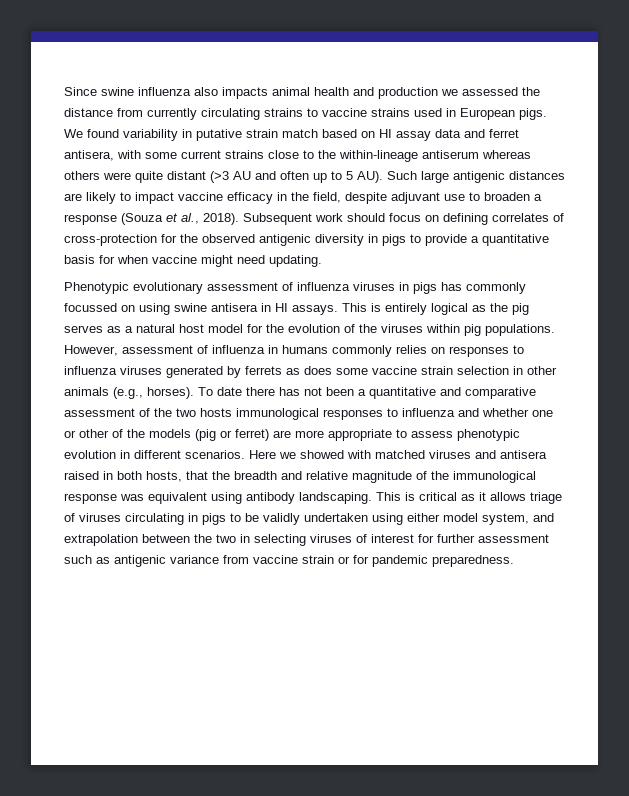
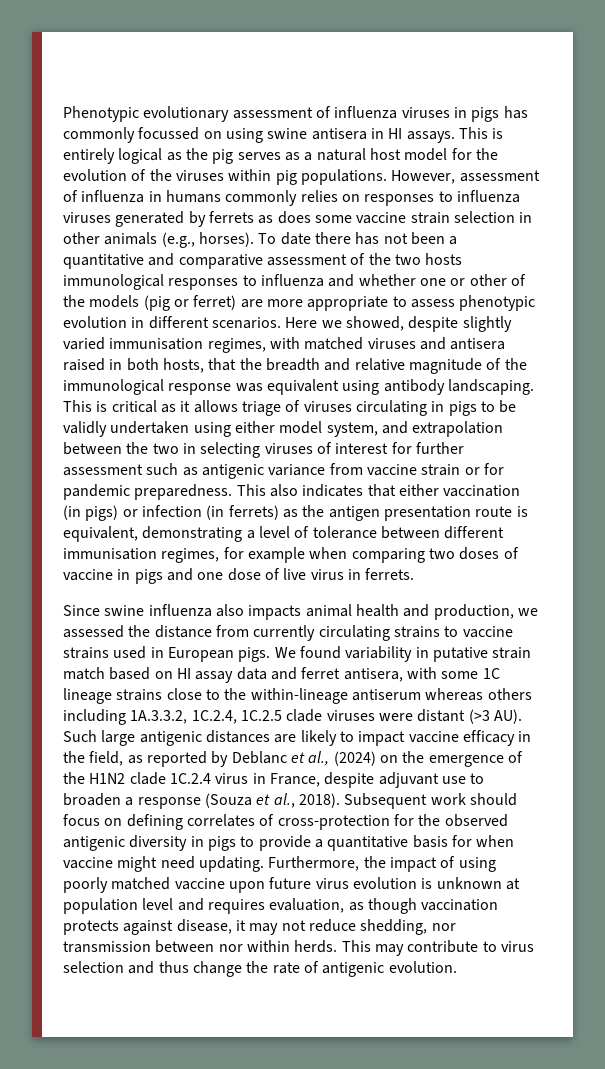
- Since swine influenza also impacts animal health and production we assessed the distance from currently circulating strains to vaccine strains used in European pigs. We found variability in putative strain match based on HI assay data and ferret antisera, with some current strains close to the within-lineage antiserum whereas others were quite distant (>3 AU and often up to 5 AU). Such large antigenic distances are likely to impact vaccine efficacy in the field, despite adjuvant use to broaden a response (Souza et al., 2018). Subsequent work should focus on defining correlates of cross-protection for the observed antigenic diversity in pigs to provide a quantitative basis for when vaccine might need updating.
- Here we showed with matched viruses and antisera raised in both hosts, that the breadth and relative magnitude of the immunological response was equivalent using antibody landscaping.
+ Here we showed, despite slightly varied immunisation regimes, with matched viruses and antisera raised in both hosts, that the breadth and relative magnitude of the immunological response was equivalent using antibody landscaping.
+ This also indicates that either vaccination (in pigs) or infection (in ferrets) as the antigen presentation route is equivalent, demonstrating a level of tolerance between different immunisation regimes, for example when comparing two doses of vaccine in pigs and one dose of live virus in ferrets.
+ Since swine influenza also impacts animal health and production, we assessed the distance from currently circulating strains to vaccine strains used in European pigs. We found variability in putative strain match based on HI assay data and ferret antisera, with some 1C lineage strains close to the within-lineage antiserum whereas others including 1A.3.3.2, 1C.2.4, 1C.2.5 clade viruses were distant (>3 AU). Such large antigenic distances are likely to impact vaccine efficacy in the field, as reported by Deblanc et al., (2024) on the emergence of the H1N2 clade 1C.2.4 virus in France, despite adjuvant use to broaden a response (Souza et al., 2018). Subsequent work should focus on defining correlates of cross-protection for the observed antigenic diversity in pigs to provide a quantitative basis for when vaccine might need updating. Furthermore, the impact of using poorly matched vaccine upon future virus evolution is unknown at population level and requires evaluation, as though vaccination protects against disease, it may not reduce shedding, nor transmission between nor within herds. This may contribute to virus selection and thus change the rate of antigenic evolution.

